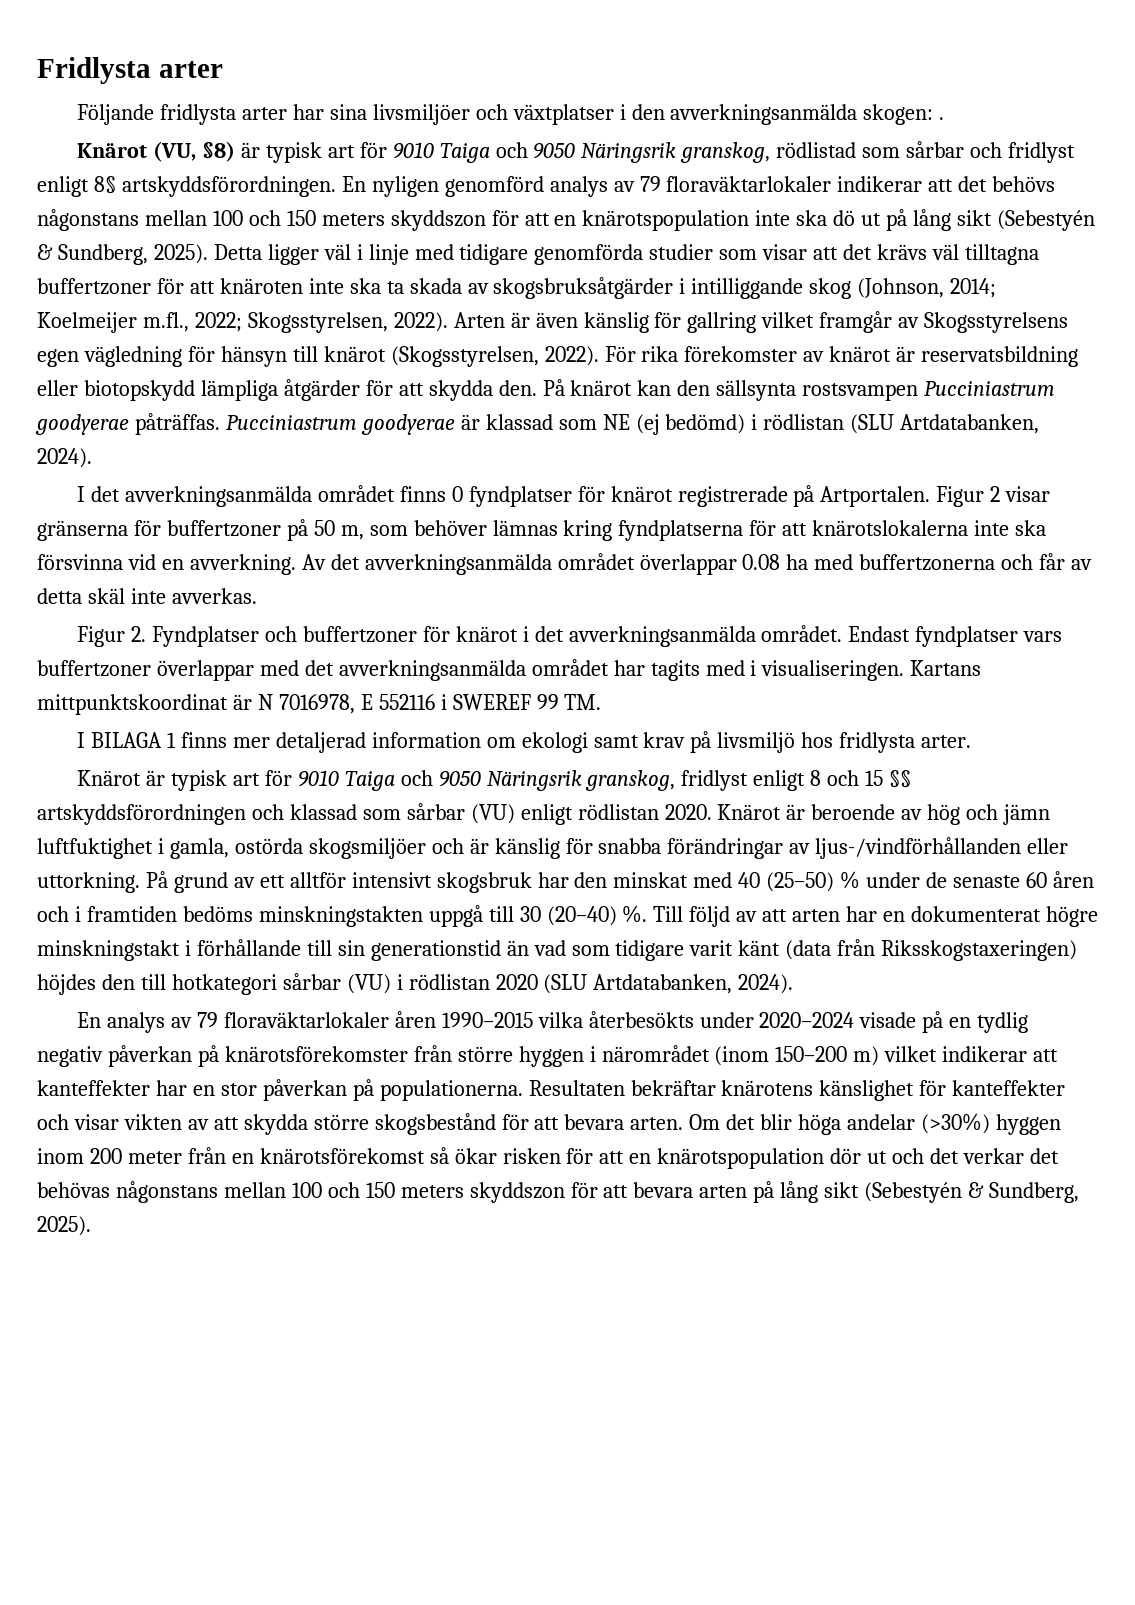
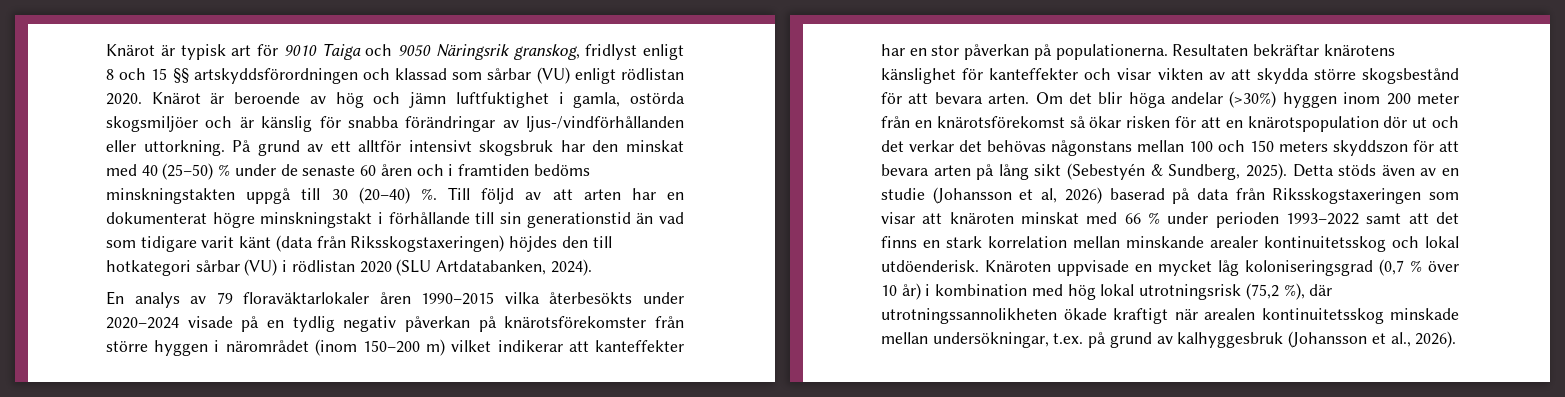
- Fridlysta arter
- Följande fridlysta arter har sina livsmiljöer och växtplatser i den avverkningsanmälda skogen: .
- Knärot (VU, §8) är typisk art för 9010 Taiga och 9050 Näringsrik granskog, rödlistad som sårbar och fridlyst enligt 8§ artskyddsförordningen. En nyligen genomförd analys av 79 floraväktarlokaler indikerar att det behövs någonstans mellan 100 och 150 meters skyddszon för att en knärotspopulation inte ska dö ut på lång sikt (Sebestyén & Sundberg, 2025). Detta ligger väl i linje med tidigare genomförda studier som visar att det krävs väl tilltagna buffertzoner för att knäroten inte ska ta skada av skogsbruksåtgärder i intilliggande skog (Johnson, 2014; Koelmeijer m.fl., 2022; Skogsstyrelsen, 2022). Arten är även känslig för gallring vilket framgår av Skogsstyrelsens egen vägledning för hänsyn till knärot (Skogsstyrelsen, 2022). För rika förekomster av knärot är reservatsbildning eller biotopskydd lämpliga åtgärder för att skydda den. På knärot kan den sällsynta rostsvampen Pucciniastrum goodyerae påträffas. Pucciniastrum goodyerae är klassad som NE (ej bedömd) i rödlistan (SLU Artdatabanken, 2024).
- I det avverkningsanmälda området finns 0 fyndplatser för knärot registrerade på Artportalen. Figur 2 visar gränserna för buffertzoner på 50 m, som behöver lämnas kring fyndplatserna för att knärotslokalerna inte ska försvinna vid en avverkning. Av det avverkningsanmälda området överlappar 0.08 ha med buffertzonerna och får av detta skäl inte avverkas.
- Figur 2. Fyndplatser och buffertzoner för knärot i det avverkningsanmälda området. Endast fyndplatser vars buffertzoner överlappar med det avverkningsanmälda området har tagits med i visualiseringen. Kartans mittpunktskoordinat är N 7016978, E 552116 i SWEREF 99 TM.
- I BILAGA 1 finns mer detaljerad information om ekologi samt krav på livsmiljö hos fridlysta arter.
+ Detta stöds även av en studie (Johansson et al, 2026) baserad på data från Riksskogstaxeringen som visar att knäroten minskat med 66 % under perioden 1993–2022 samt att det finns en stark korrelation mellan minskande arealer kontinuitetsskog och lokal utdöenderisk. Knäroten uppvisade en mycket låg koloniseringsgrad (0,7 % över 10 år) i kombination med hög lokal utrotningsrisk (75,2 %), där utrotningssannolikheten ökade kraftigt när arealen kontinuitetsskog minskade mellan undersökningar, t.ex. på grund av kalhyggesbruk (Johansson et al., 2026).

